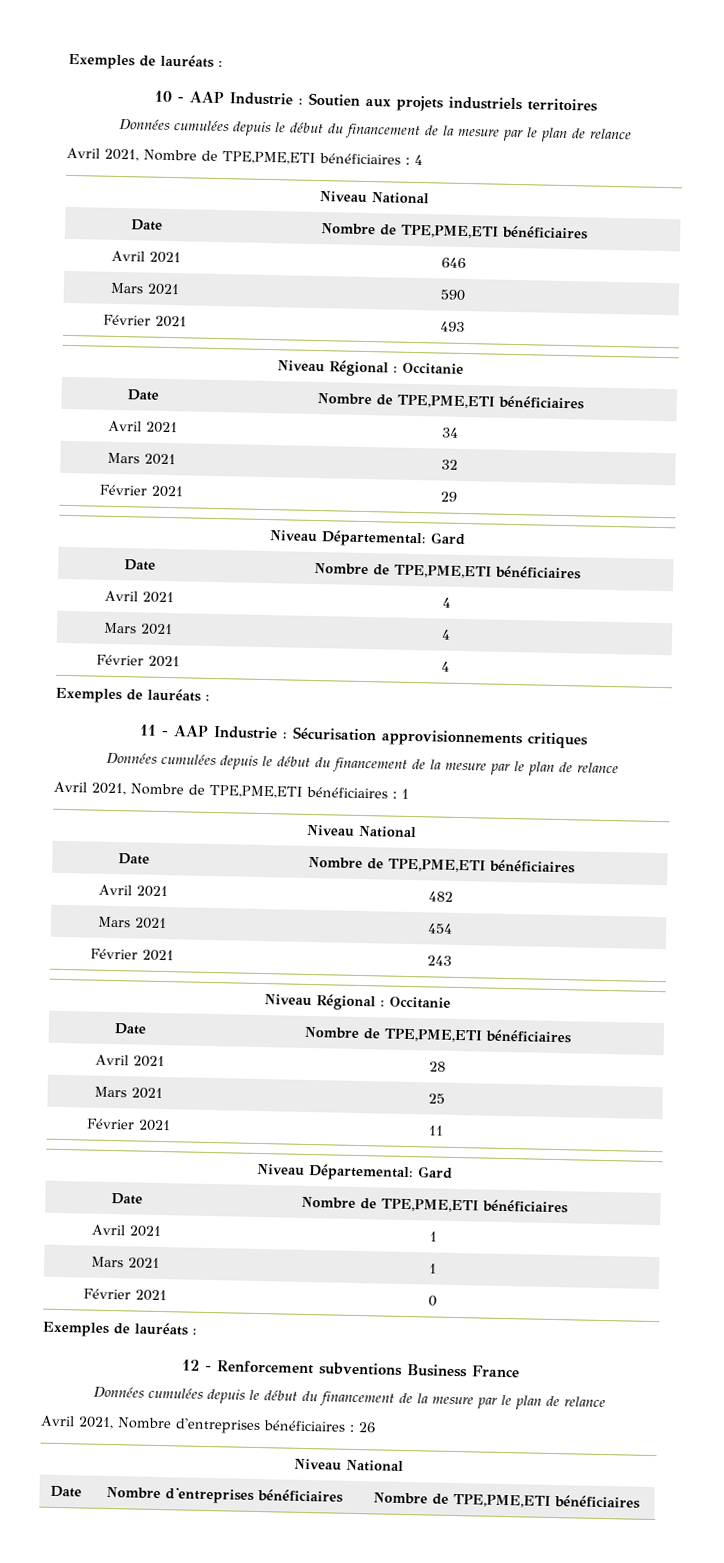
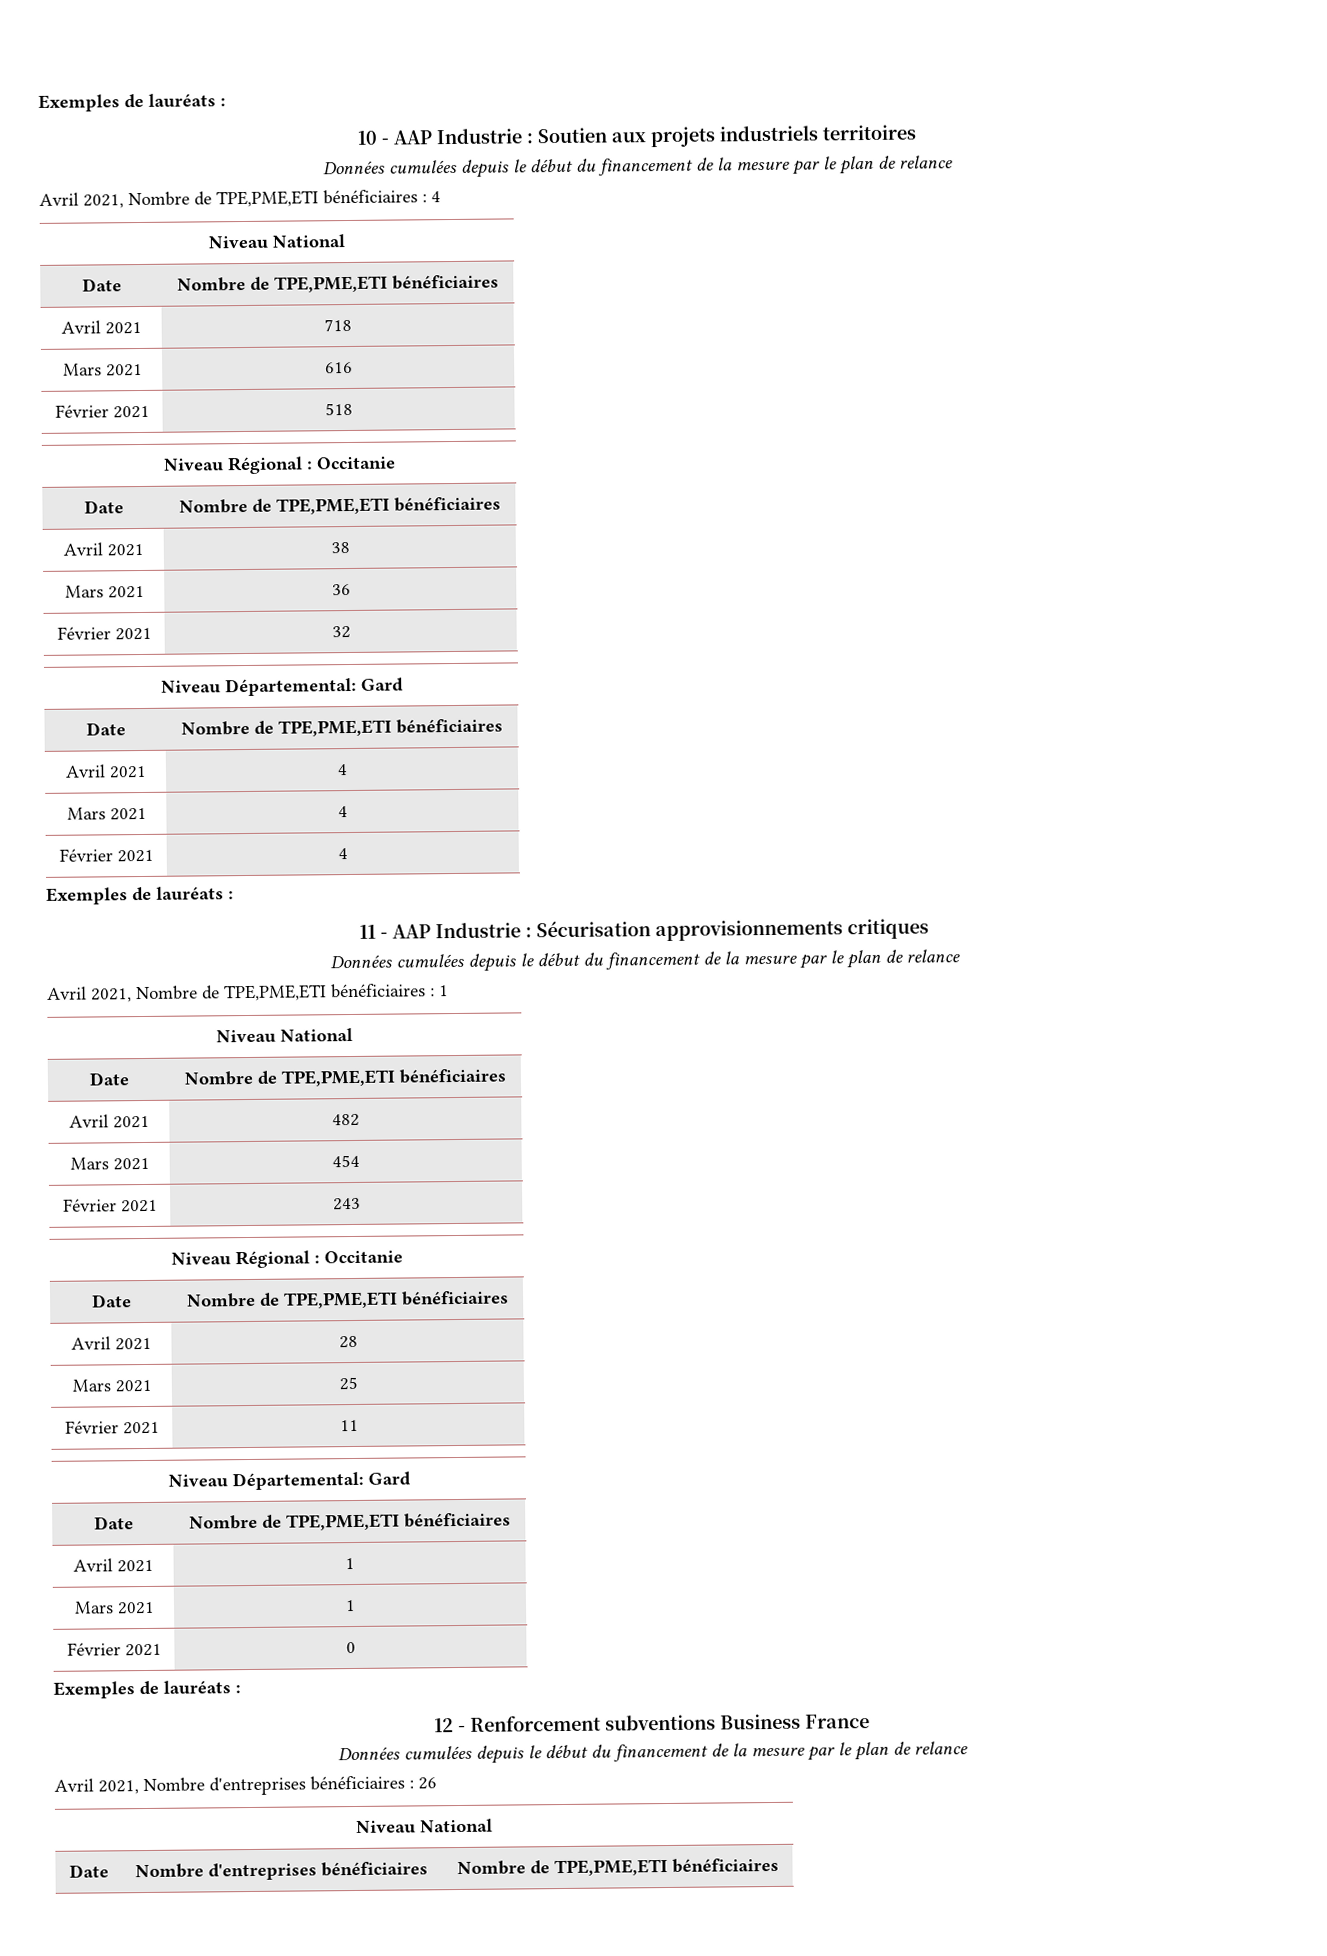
- Avril 2021 | 646
- Mars 2021 | 590
- Février 2021 | 493
+ Avril 2021 | 718
+ Mars 2021 | 616
+ Février 2021 | 518
- Avril 2021 | 34
- Mars 2021 | 32
- Février 2021 | 29
+ Avril 2021 | 38
+ Mars 2021 | 36
+ Février 2021 | 32

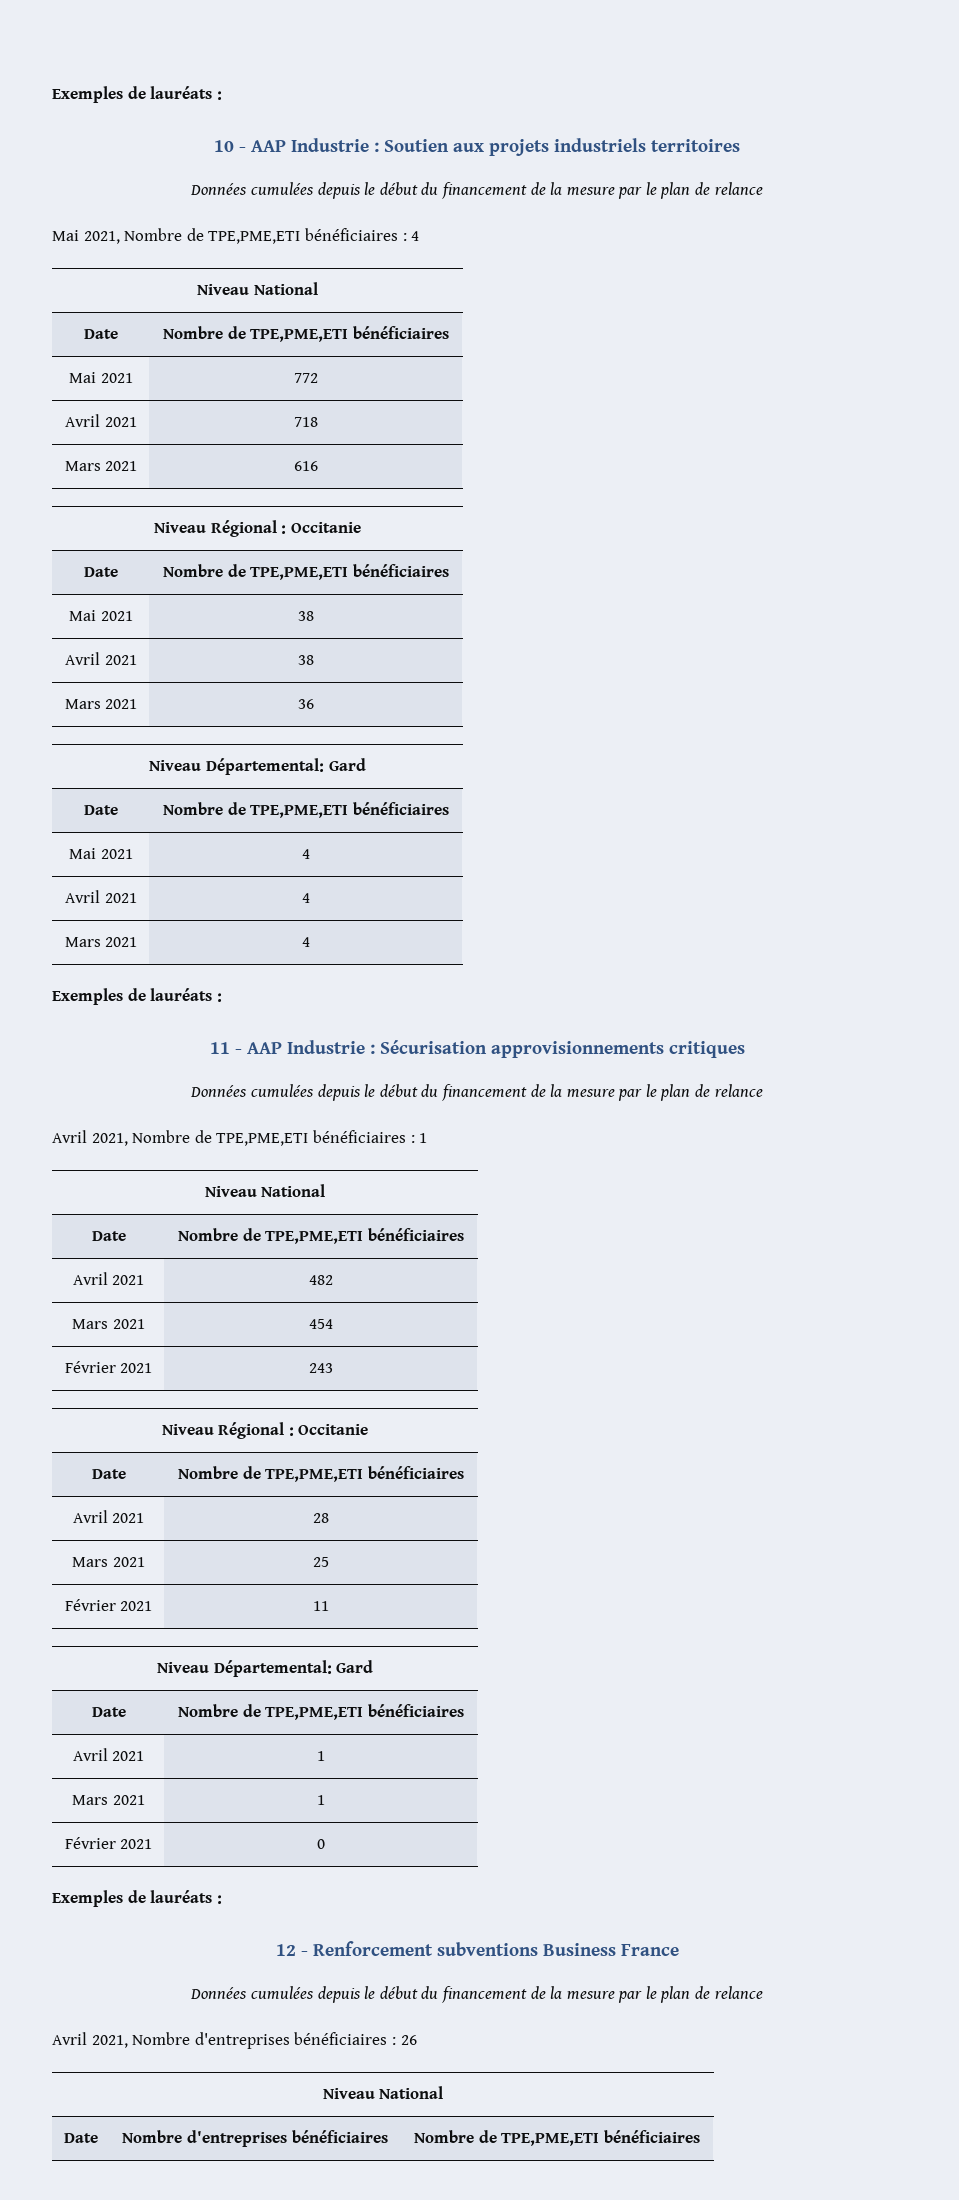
- Avril 2021, Nombre de TPE,PME,ETI bénéficiaires : 4
+ Mai 2021, Nombre de TPE,PME,ETI bénéficiaires : 4
+ Mai 2021 | 772
  Mars 2021 | 616
- Février 2021 | 518
  Niveau Régional : Occitanie
  Date | Nombre de TPE,PME,ETI bénéficiaires
+ Mai 2021 | 38
  Mars 2021 | 36
- Février 2021 | 32
  Niveau Départemental: Gard
  Date | Nombre de TPE,PME,ETI bénéficiaires
+ Mai 2021 | 4
- Février 2021 | 4

